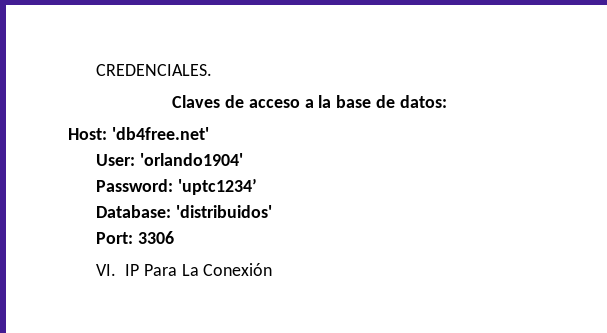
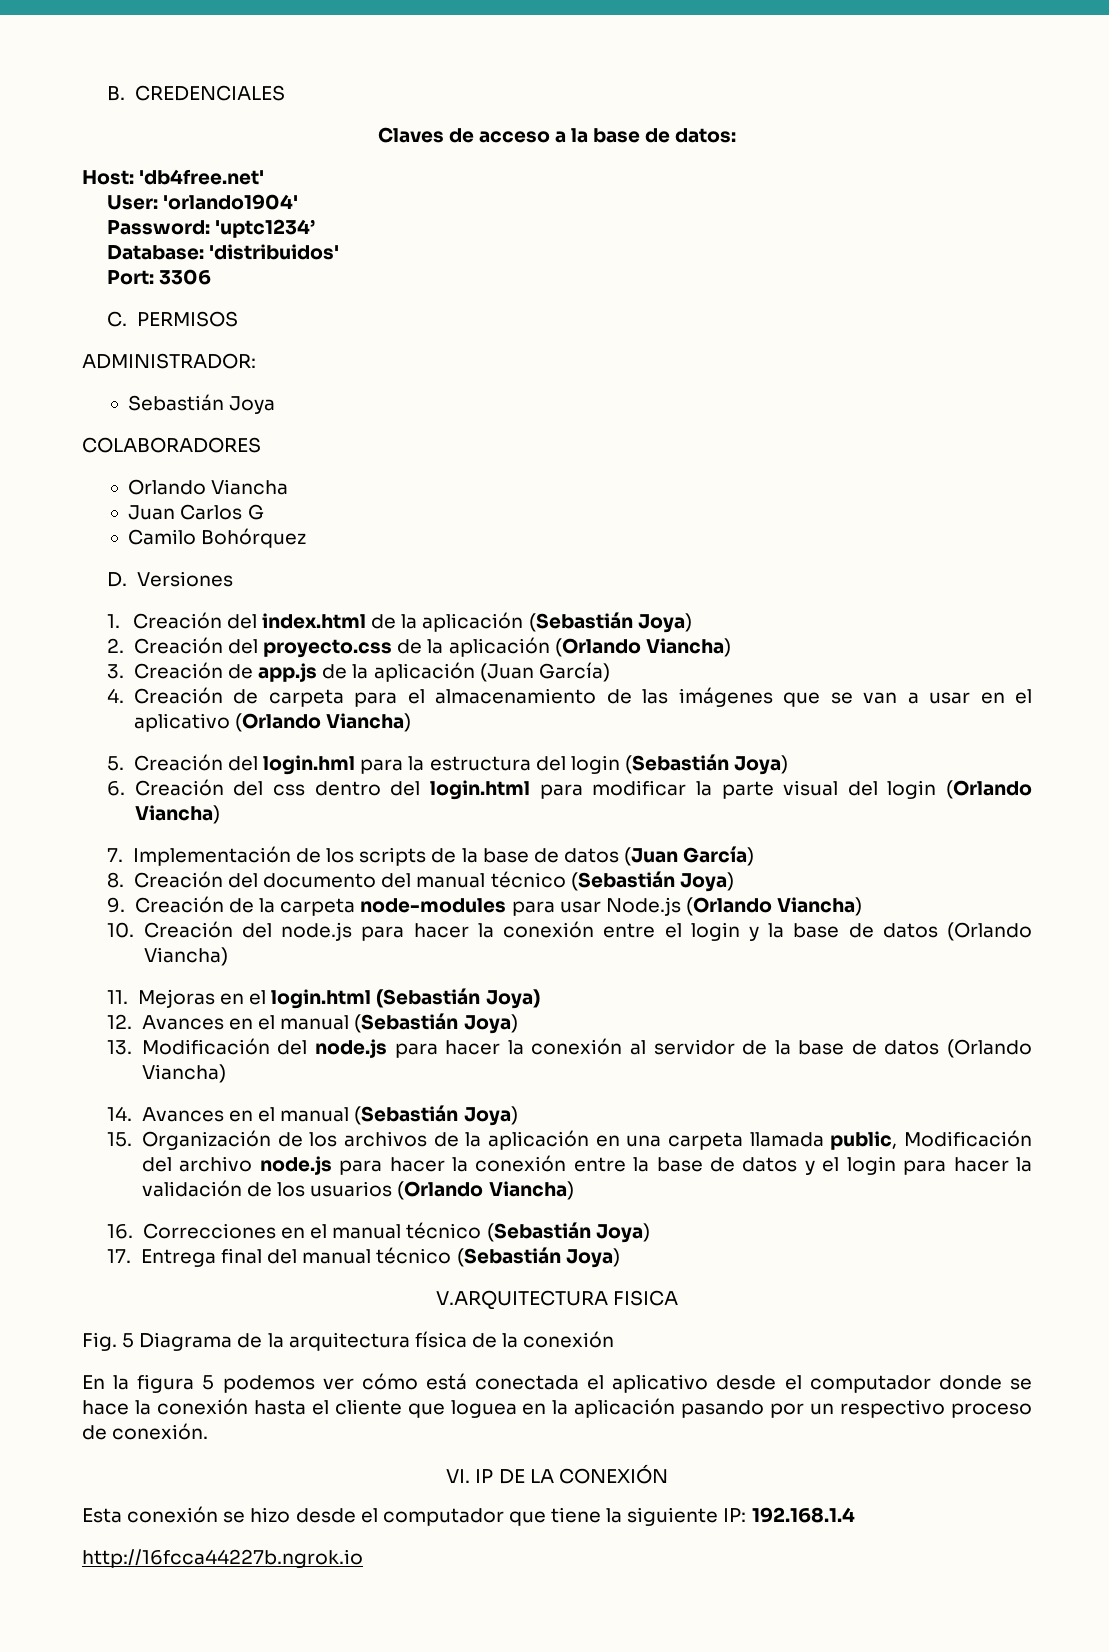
- CREDENCIALES.
+ B. CREDENCIALES
- VI. IP Para La Conexión
+ C. PERMISOS
+ ADMINISTRADOR:
+ Sebastián Joya
+ COLABORADORES
+ Orlando Viancha
+ Juan Carlos G
+ Camilo Bohórquez
+ D. Versiones
+ 1. Creación del index.html de la aplicación (Sebastián Joya)
+ 2. Creación del proyecto.css de la aplicación (Orlando Viancha)
+ 3. Creación de app.js de la aplicación (Juan García)
+ 4. Creación de carpeta para el almacenamiento de las imágenes que se van a usar en el aplicativo (Orlando Viancha)
+ 5. Creación del login.hml para la estructura del login (Sebastián Joya)
+ 6. Creación del css dentro del login.html para modificar la parte visual del login (Orlando Viancha)
+ 7. Implementación de los scripts de la base de datos (Juan García)
+ 8. Creación del documento del manual técnico (Sebastián Joya)
+ 9. Creación de la carpeta node-modules para usar Node.js (Orlando Viancha)
+ 10. Creación del node.js para hacer la conexión entre el login y la base de datos (Orlando Viancha)
+ 11. Mejoras en el login.html (Sebastián Joya)
+ 12. Avances en el manual (Sebastián Joya)
+ 13. Modificación del node.js para hacer la conexión al servidor de la base de datos (Orlando Viancha)
+ 14. Avances en el manual (Sebastián Joya)
+ 15. Organización de los archivos de la aplicación en una carpeta llamada public, Modificación del archivo node.js para hacer la conexión entre la base de datos y el login para hacer la validación de los usuarios (Orlando Viancha)
+ 16. Correcciones en el manual técnico (Sebastián Joya)
+ 17. Entrega final del manual técnico (Sebastián Joya)
+ V.ARQUITECTURA FISICA
+ Fig. 5 Diagrama de la arquitectura física de la conexión
+ En la figura 5 podemos ver cómo está conectada el aplicativo desde el computador donde se hace la conexión hasta el cliente que loguea en la aplicación pasando por un respectivo proceso de conexión.
+ VI. IP DE LA CONEXIÓN
+ Esta conexión se hizo desde el computador que tiene la siguiente IP: 192.168.1.4
+ http://16fcca44227b.ngrok.io

